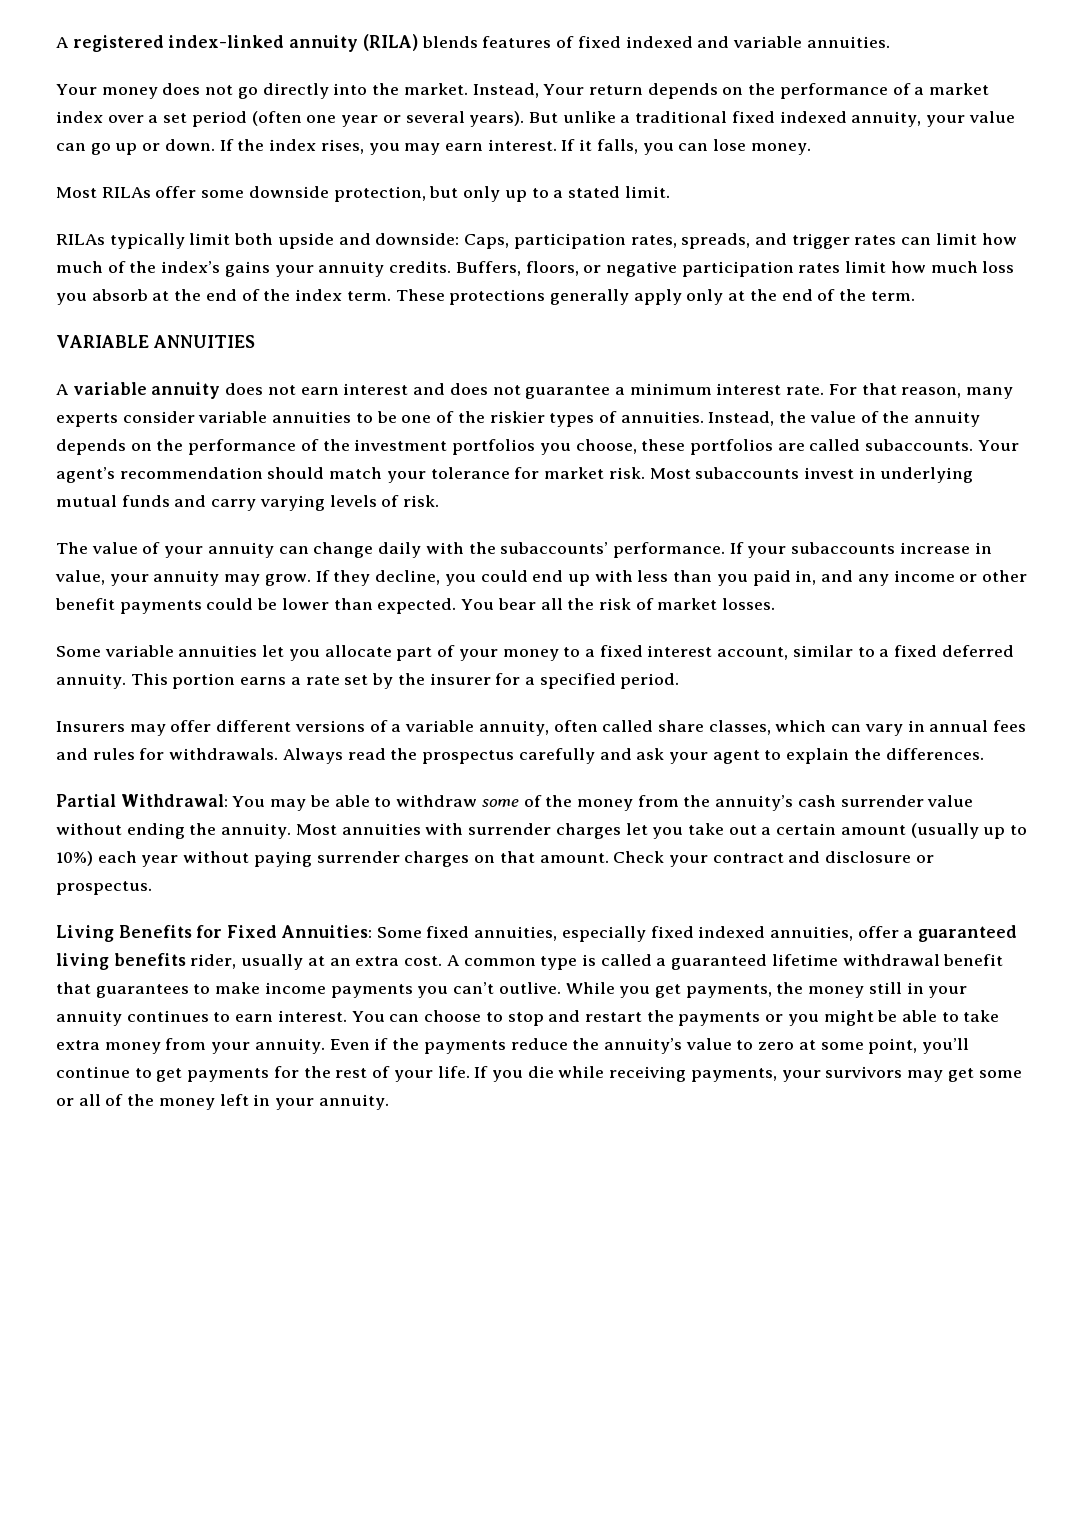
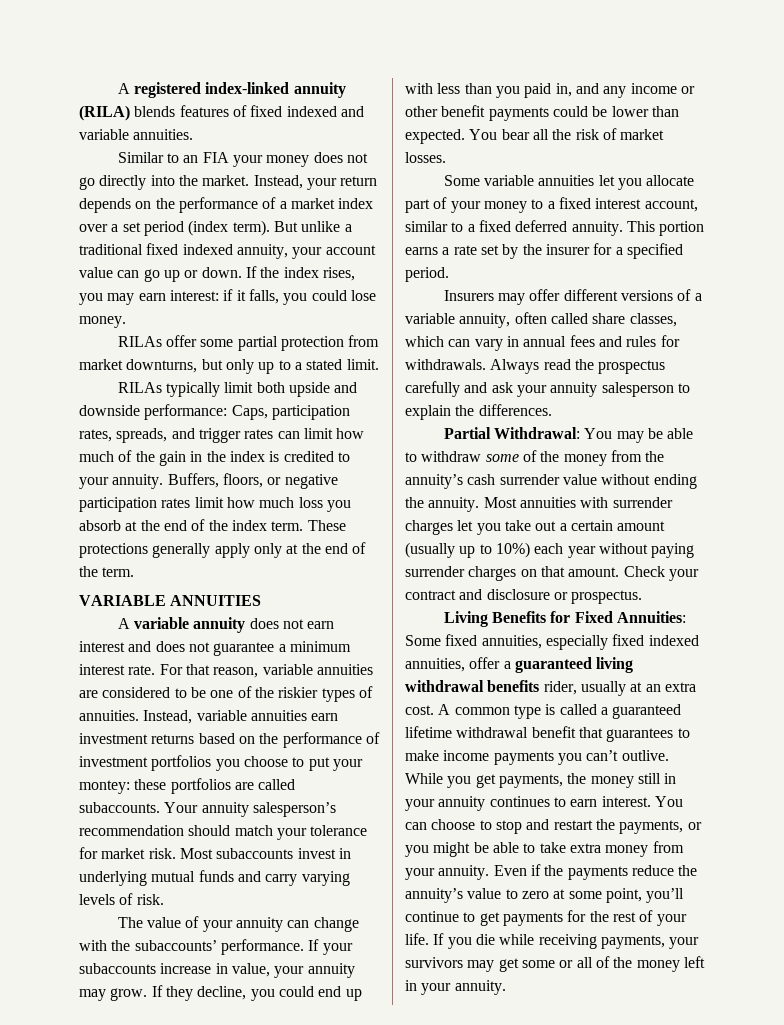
- Your money does not go directly into the market.
+ Similar to an FIA your money does not go directly into the market.
- Instead, Your return depends on the performance of a market index over a set period (often one year or several years).
+ Instead, your return depends on the performance of a market index over a set period (index term).
- But unlike a traditional fixed indexed annuity, your value can go up or down.
+ But unlike a traditional fixed indexed annuity, your account value can go up or down.
- If the index rises, you may earn interest. If it falls, you can lose money.
+ If the index rises, you may earn interest: if it falls, you could lose money.
- Most RILAs offer some downside protection, but only up to a stated limit.
+ RILAs offer some partial protection from market downturns, but only up to a stated limit.
- RILAs typically limit both upside and downside: Caps, participation rates, spreads, and trigger rates can limit how much of the index’s gains your annuity credits.
+ RILAs typically limit both upside and downside performance: Caps, participation rates, spreads, and trigger rates can limit how much of the gain in the index is credited to your annuity.
- For that reason, many experts consider variable annuities to be one of the riskier types of annuities.
+ For that reason, variable annuities are considered to be one of the riskier types of annuities.
- Instead, the value of the annuity depends on the performance of the investment portfolios you choose, these portfolios are called subaccounts.
+ Instead, variable annuities earn investment returns based on the performance of investment portfolios you choose to put your montey: these portfolios are called subaccounts.
- Your agent’s recommendation should match your tolerance for market risk.
+ Your annuity salesperson’s recommendation should match your tolerance for market risk.
- The value of your annuity can change daily with the subaccounts’ performance.
+ The value of your annuity can change with the subaccounts’ performance.
- Always read the prospectus carefully and ask your agent to explain the differences.
+ Always read the prospectus carefully and ask your annuity salesperson to explain the differences.
- Living Benefits for Fixed Annuities: Some fixed annuities, especially fixed indexed annuities, offer a guaranteed living benefits rider, usually at an extra cost.
+ Living Benefits for Fixed Annuities: Some fixed annuities, especially fixed indexed annuities, offer a guaranteed living withdrawal benefits rider, usually at an extra cost.
- You can choose to stop and restart the payments or you might be able to take extra money from your annuity.
+ You can choose to stop and restart the payments, or you might be able to take extra money from your annuity.

